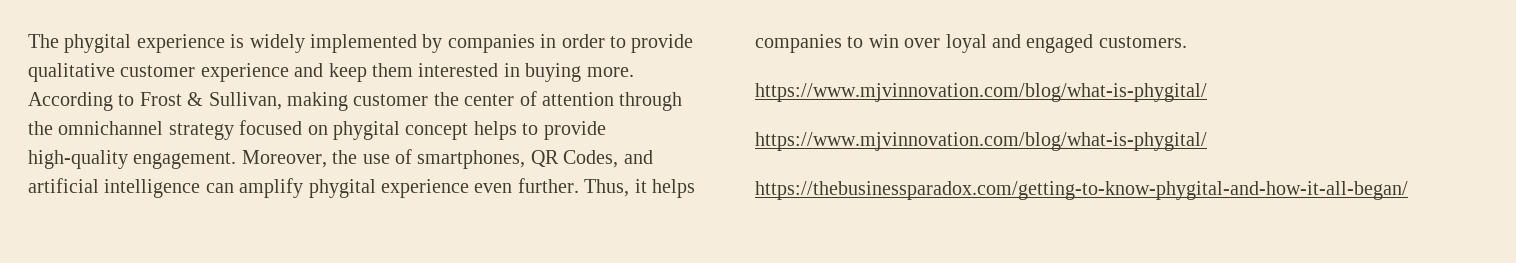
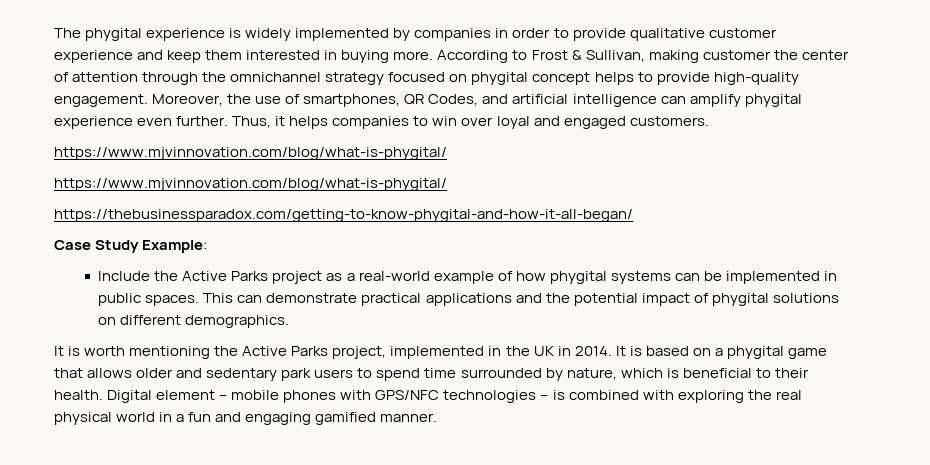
+ Case Study Example:
+ Include the Active Parks project as a real-world example of how phygital systems can be implemented in public spaces. This can demonstrate practical applications and the potential impact of phygital solutions on different demographics.
+ It is worth mentioning the Active Parks project, implemented in the UK in 2014. It is based on a phygital game that allows older and sedentary park users to spend time surrounded by nature, which is beneficial to their health. Digital element – mobile phones with GPS/NFC technologies – is combined with exploring the real physical world in a fun and engaging gamified manner.

